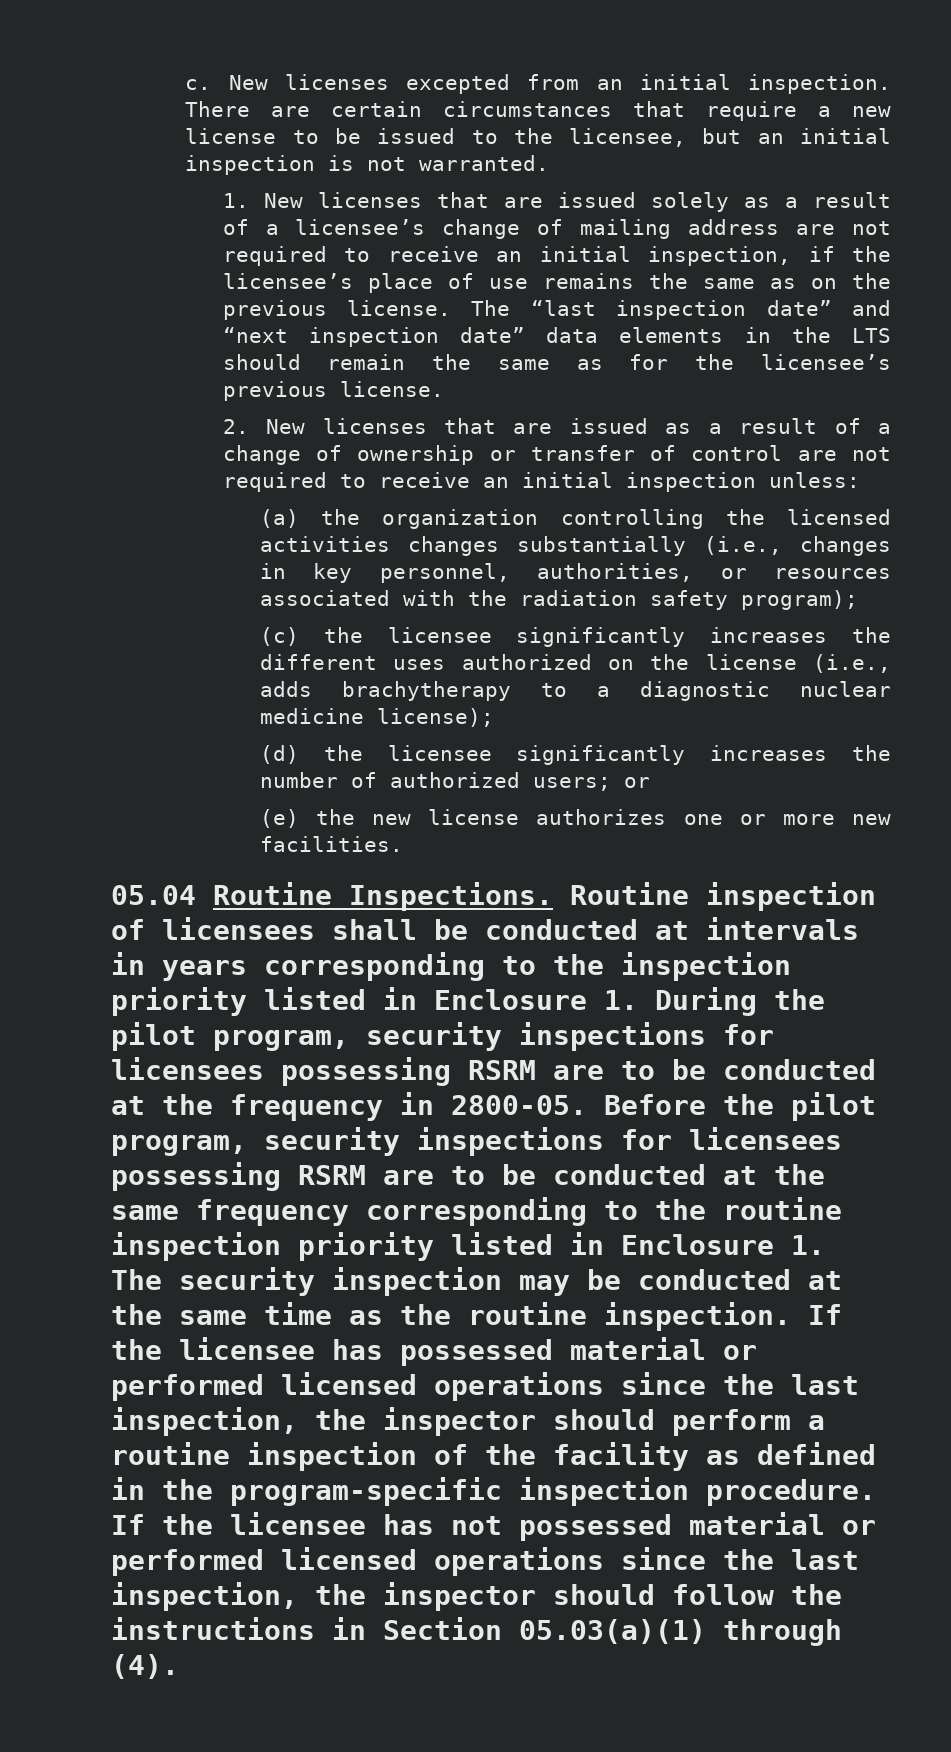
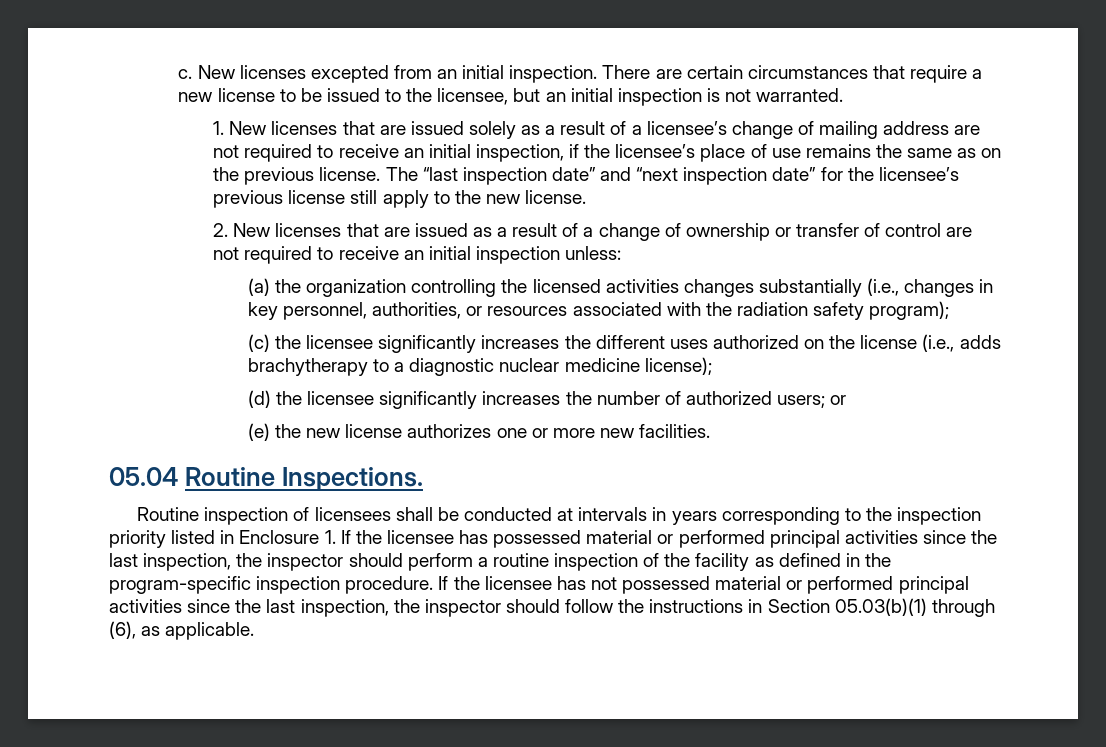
- The “last inspection date” and “next inspection date” data elements in the LTS should remain the same as for the licensee’s previous license.
+ The “last inspection date” and “next inspection date” for the licensee’s previous license still apply to the new license.
- 05.04 Routine Inspections. Routine inspection of licensees shall be conducted at intervals in years corresponding to the inspection priority listed in Enclosure 1. During the pilot program, security inspections for licensees possessing RSRM are to be conducted at the frequency in 2800-05. Before the pilot program, security inspections for licensees possessing RSRM are to be conducted at the same frequency corresponding to the routine inspection priority listed in Enclosure 1. The security inspection may be conducted at the same time as the routine inspection. If the licensee has possessed material or performed licensed operations since the last inspection, the inspector should perform a routine inspection of the facility as defined in the program-specific inspection procedure.
+ 05.04 Routine Inspections.
+ Routine inspection of licensees shall be conducted at intervals in years corresponding to the inspection priority listed in Enclosure 1. If the licensee has possessed material or performed principal activities since the last inspection, the inspector should perform a routine inspection of the facility as defined in the program-specific inspection procedure.
- If the licensee has not possessed material or performed licensed operations since the last inspection, the inspector should follow the instructions in Section 05.03(a)(1) through (4).
+ If the licensee has not possessed material or performed principal activities since the last inspection, the inspector should follow the instructions in Section 05.03(b)(1) through (6), as applicable.

